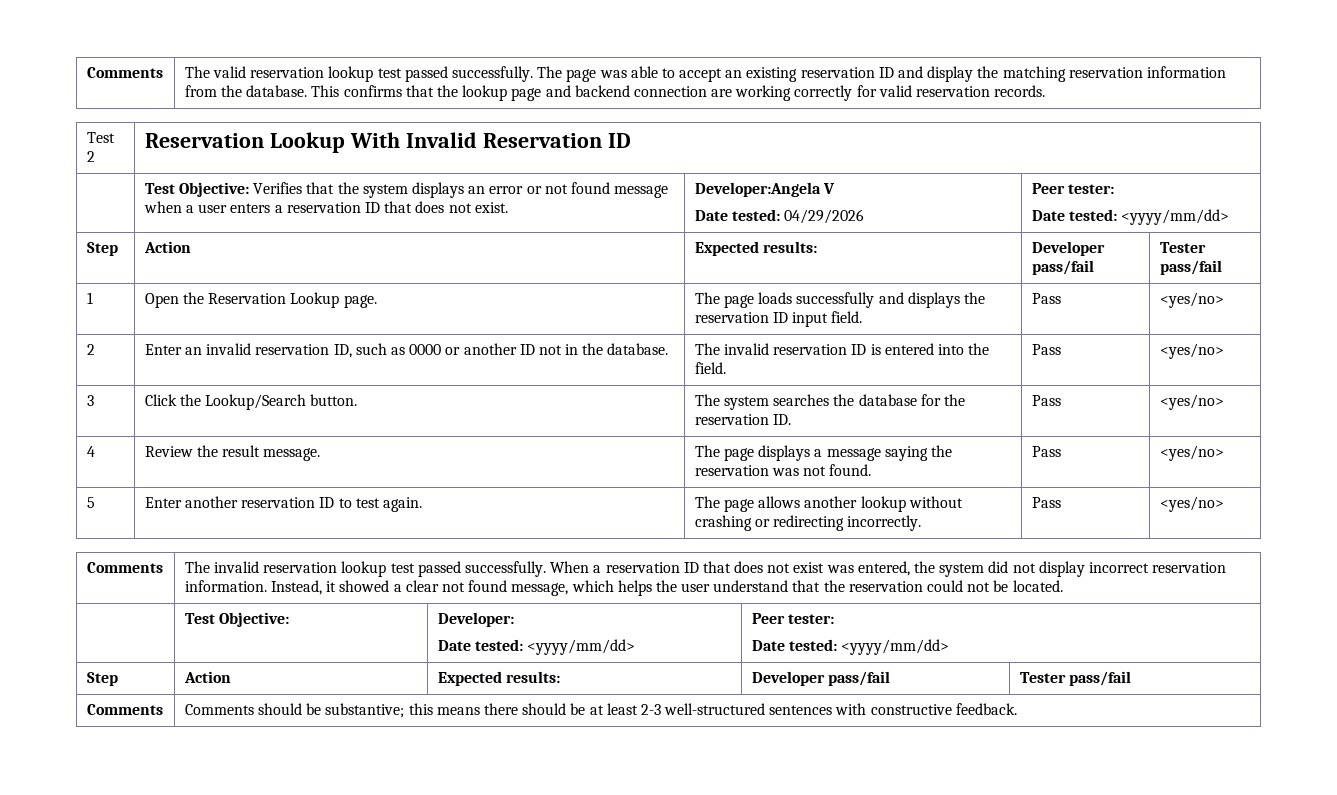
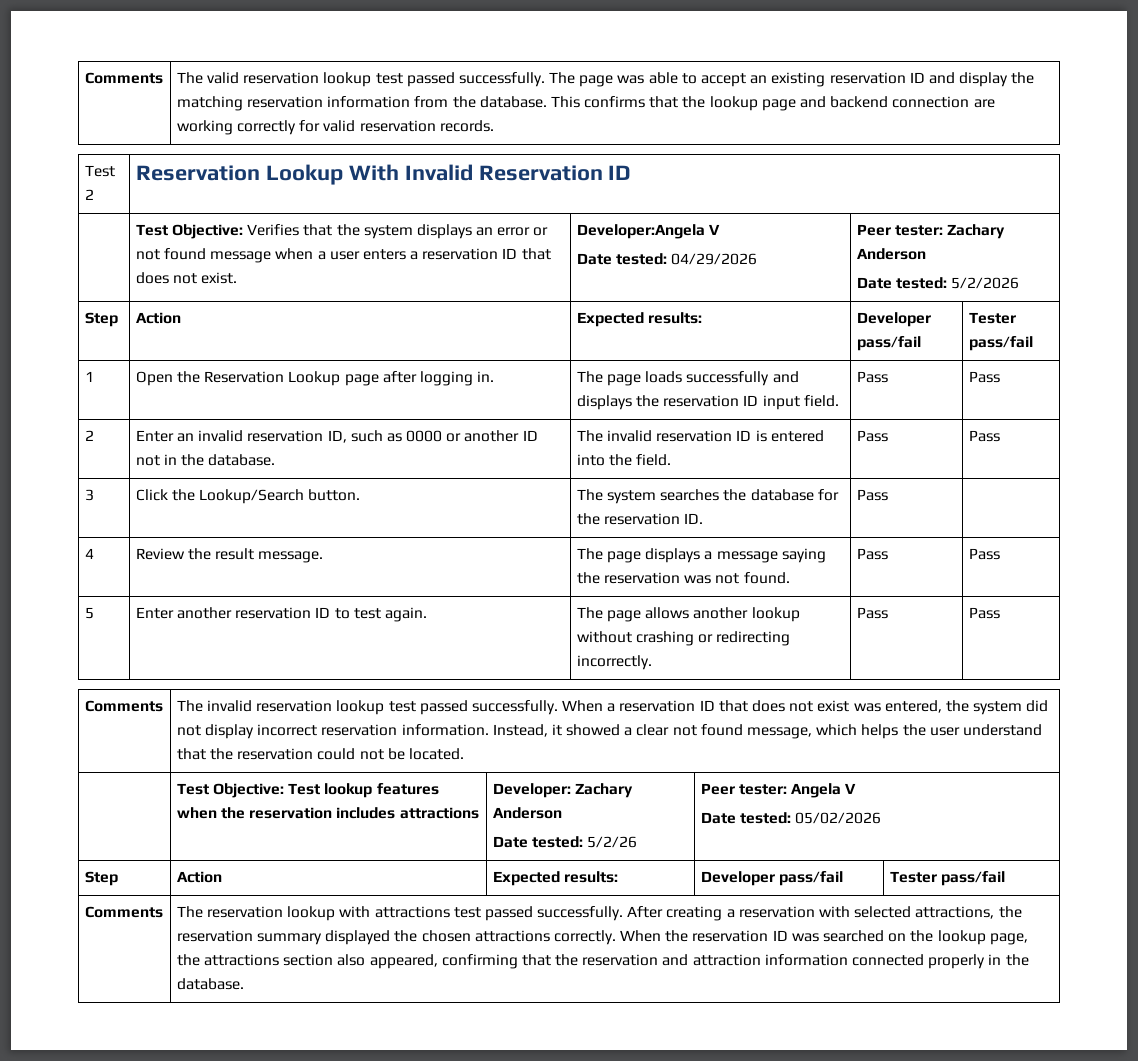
  | Test Objective: Verifies that the system displays an error or not found message when a user enters a reservation ID that does not exist. | Developer:Angela V
- Date tested: 04/29/2026 | Peer tester:
- Date tested: <yyyy/mm/dd>
+ Date tested: 04/29/2026 | Peer tester: Zachary Anderson
+ Date tested: 5/2/2026
- 1 | Open the Reservation Lookup page. | The page loads successfully and displays the reservation ID input field. | Pass | <yes/no>
+ 1 | Open the Reservation Lookup page after logging in. | The page loads successfully and displays the reservation ID input field. | Pass | Pass
- 2 | Enter an invalid reservation ID, such as 0000 or another ID not in the database. | The invalid reservation ID is entered into the field. | Pass | <yes/no>
+ 2 | Enter an invalid reservation ID, such as 0000 or another ID not in the database. | The invalid reservation ID is entered into the field. | Pass | Pass
- 3 | Click the Lookup/Search button. | The system searches the database for the reservation ID. | Pass | <yes/no>
+ 3 | Click the Lookup/Search button. | The system searches the database for the reservation ID. | Pass |
- 4 | Review the result message. | The page displays a message saying the reservation was not found. | Pass | <yes/no>
+ 4 | Review the result message. | The page displays a message saying the reservation was not found. | Pass | Pass
- 5 | Enter another reservation ID to test again. | The page allows another lookup without crashing or redirecting incorrectly. | Pass | <yes/no>
+ 5 | Enter another reservation ID to test again. | The page allows another lookup without crashing or redirecting incorrectly. | Pass | Pass
- | Test Objective: | Developer:
- Date tested: <yyyy/mm/dd> | Peer tester:
- Date tested: <yyyy/mm/dd>
+ | Test Objective: Test lookup features when the reservation includes attractions | Developer: Zachary Anderson
+ Date tested: 5/2/26 | Peer tester: Angela V
+ Date tested: 05/02/2026
- Comments should be substantive; this means there should be at least 2-3 well-structured sentences with constructive feedback.
+ The reservation lookup with attractions test passed successfully. After creating a reservation with selected attractions, the reservation summary displayed the chosen attractions correctly. When the reservation ID was searched on the lookup page, the attractions section also appeared, confirming that the reservation and attraction information connected properly in the database.

